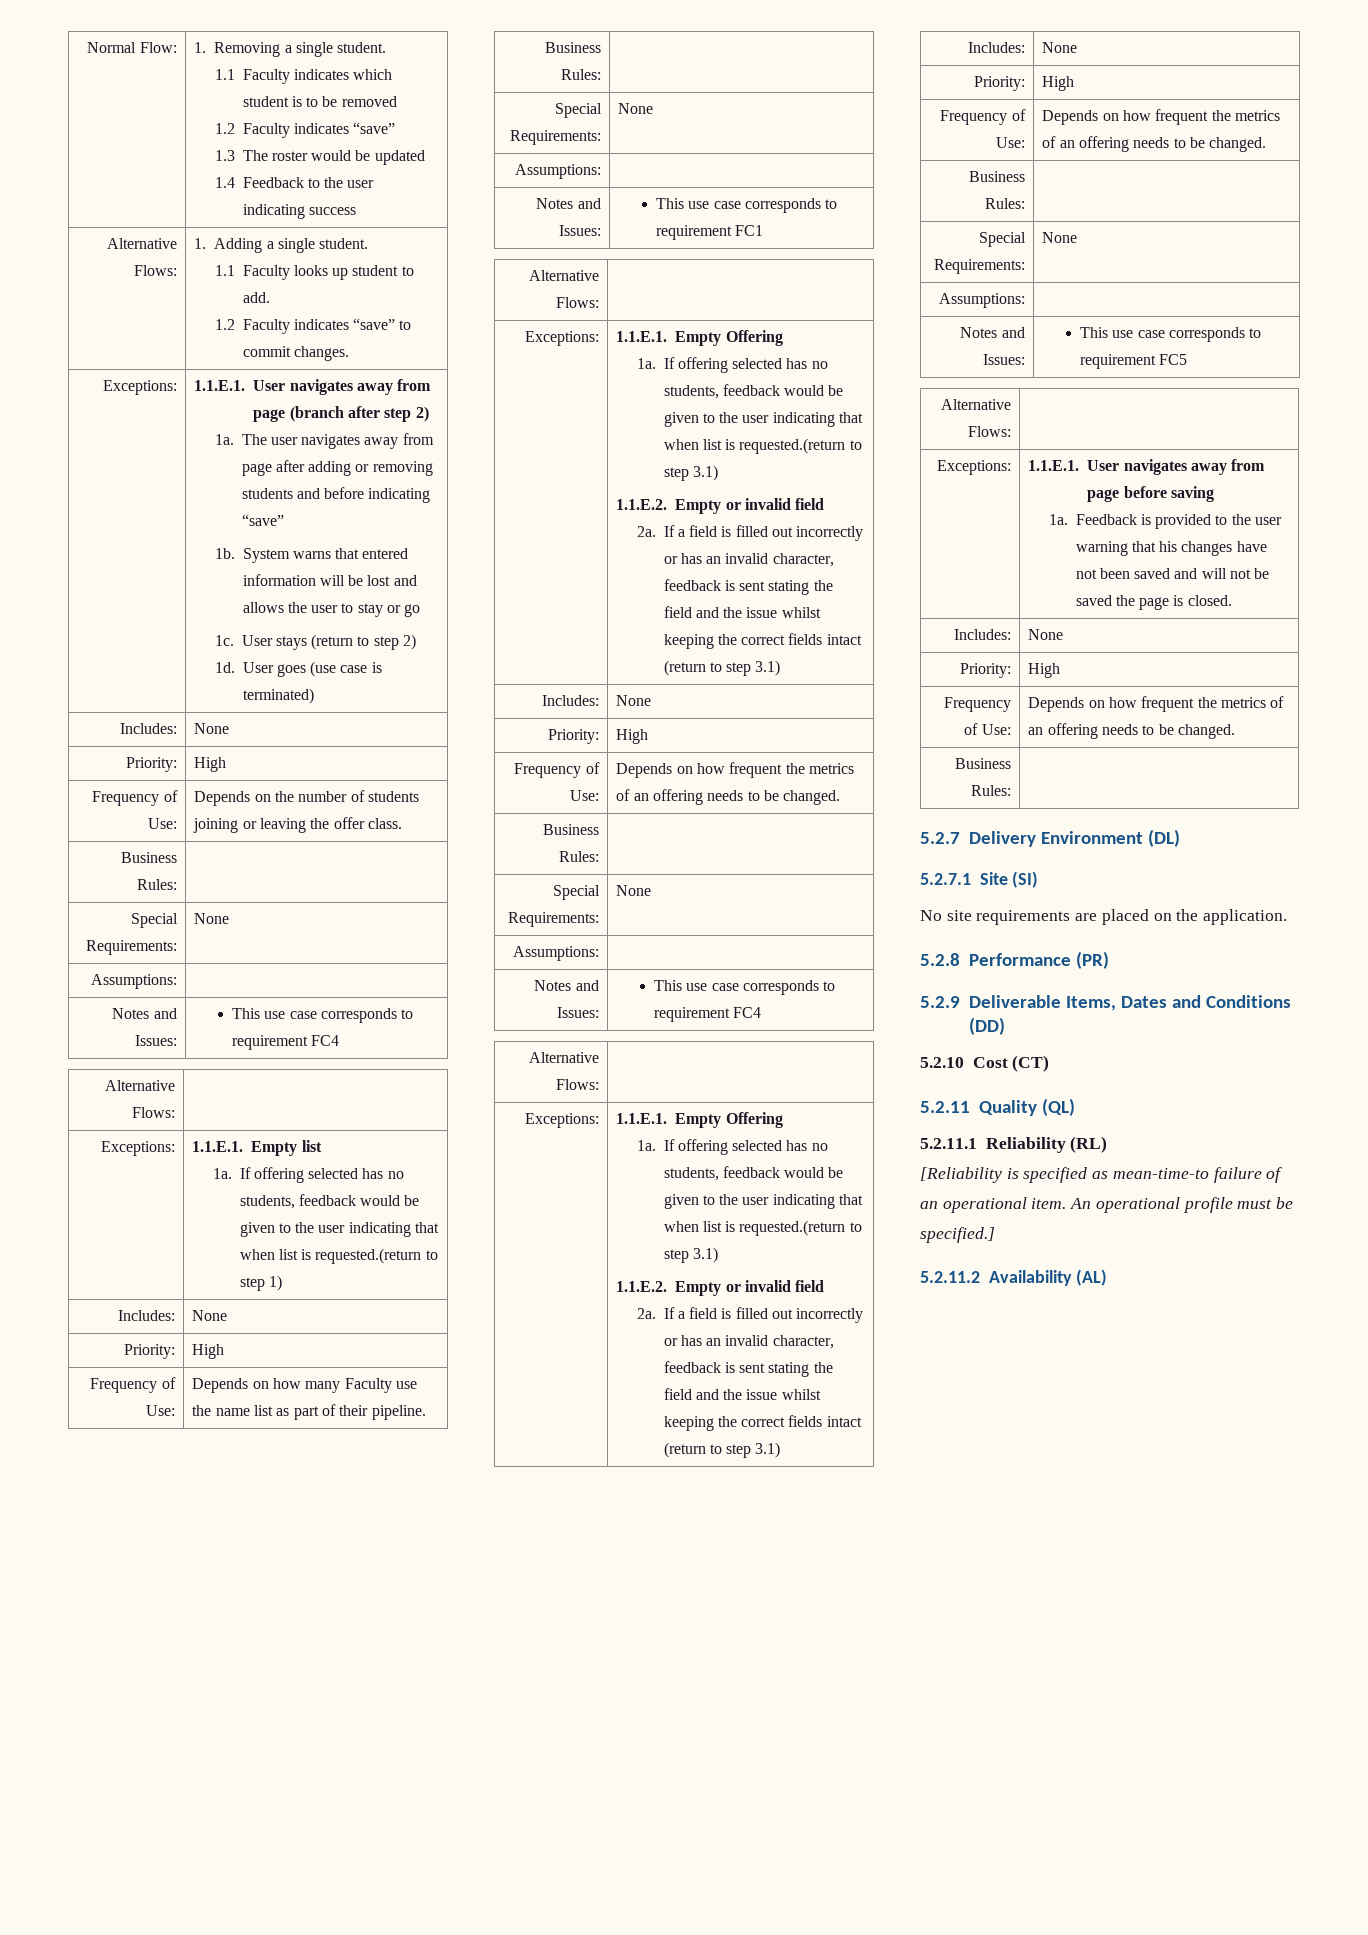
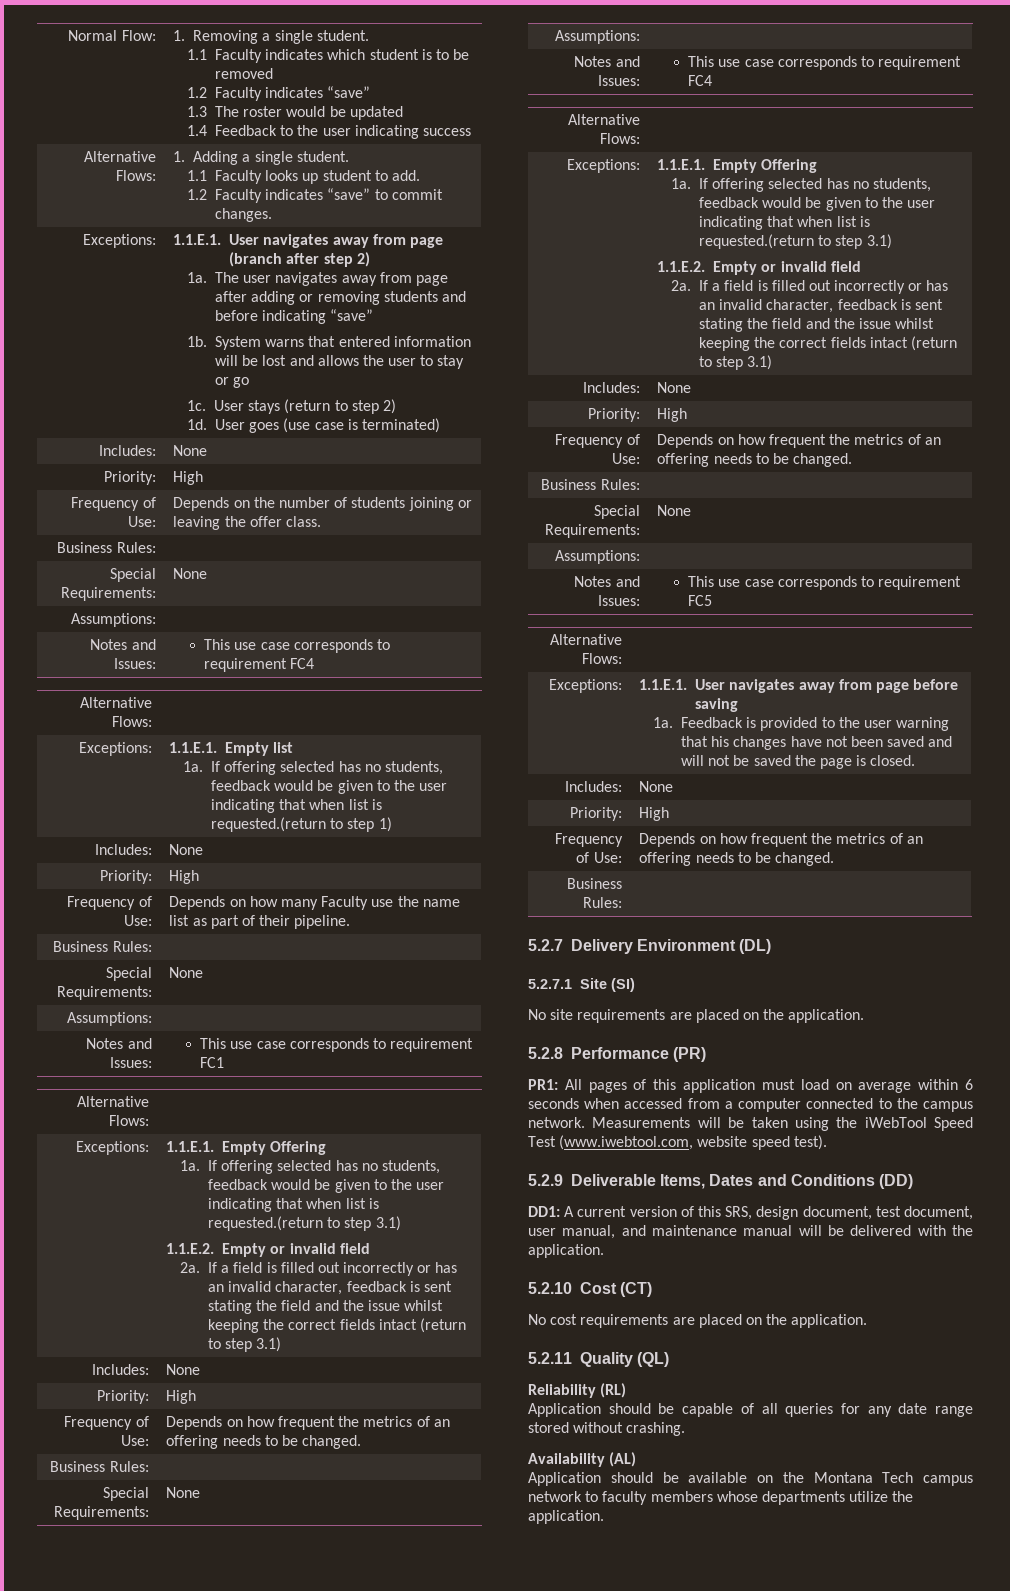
+ PR1: All pages of this application must load on average within 6 seconds when accessed from a computer connected to the campus network. Measurements will be taken using the iWebTool Speed Test (www.iwebtool.com, website speed test).
+ DD1: A current version of this SRS, design document, test document, user manual, and maintenance manual will be delivered with the application.
  5.2.10 Cost (CT)
+ No cost requirements are placed on the application.
- 5.2.11.1 Reliability (RL)
+ Reliability (RL)
- [Reliability is specified as mean-time-to failure of an operational item. An operational profile must be specified.]
- 5.2.11.2 Availability (AL)
+ Application should be capable of all queries for any date range stored without crashing.
+ Availability (AL)
+ Application should be available on the Montana Tech campus network to faculty members whose departments utilize the application.

